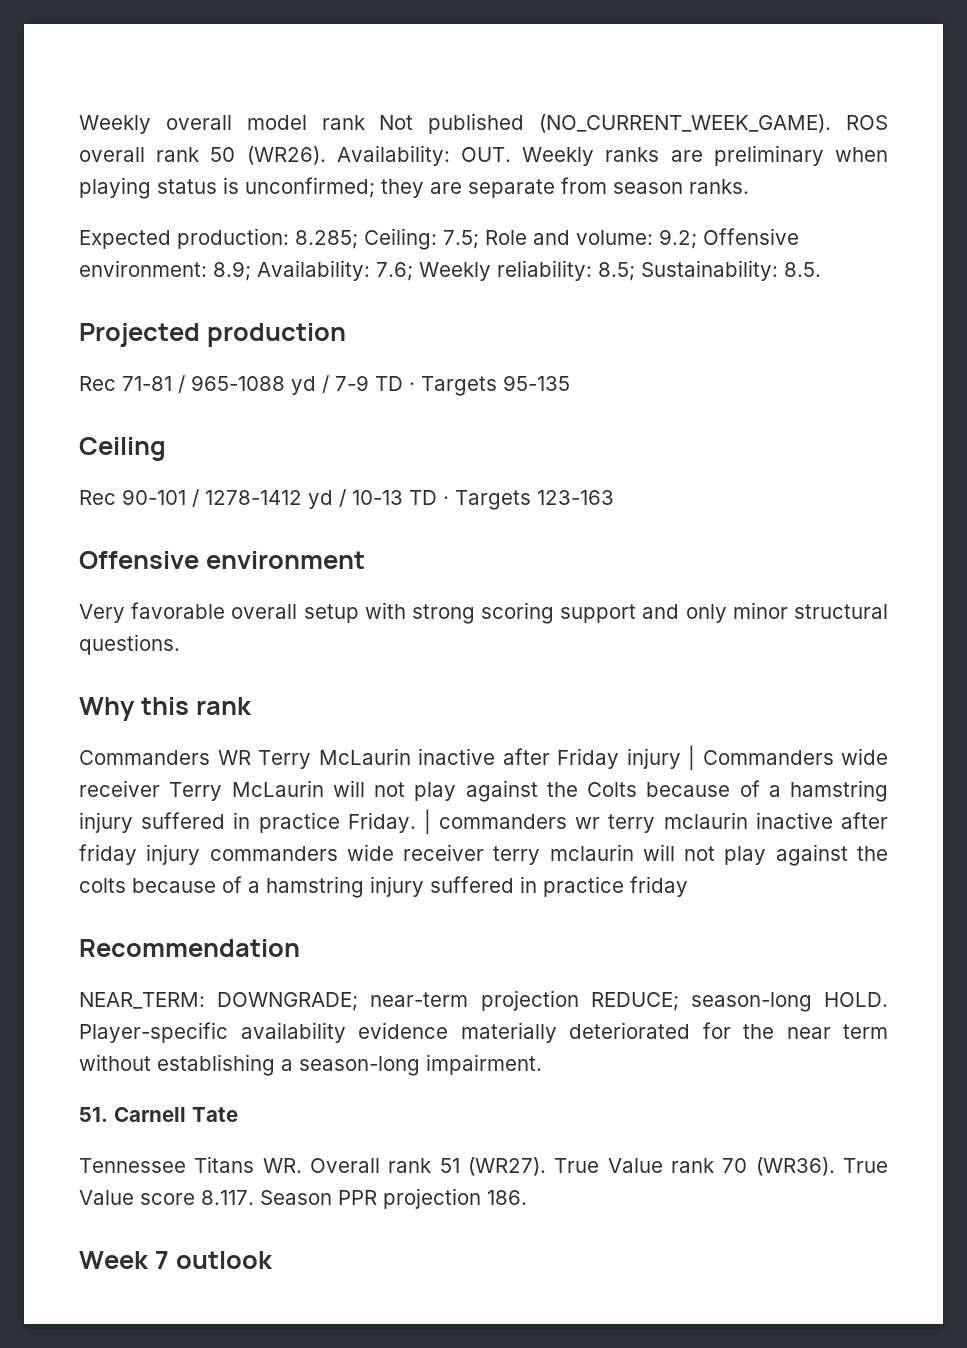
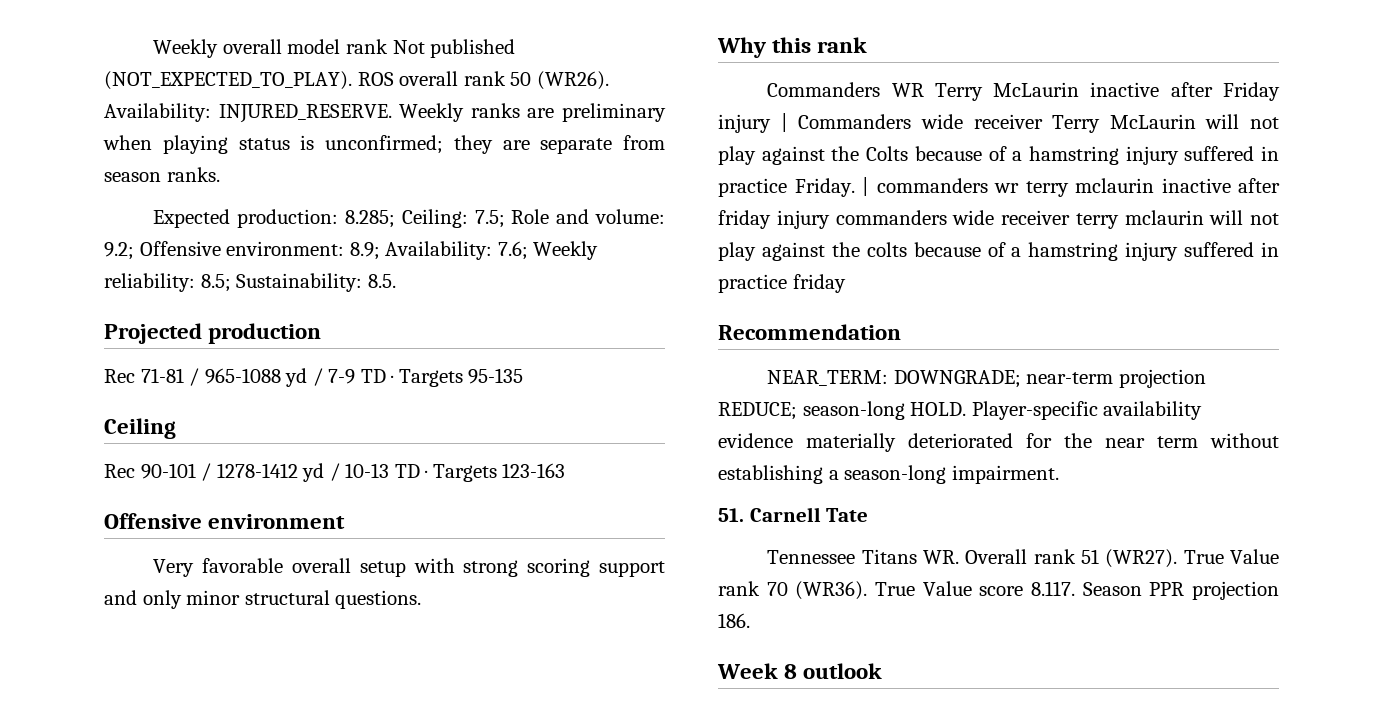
- Weekly overall model rank Not published (NO_CURRENT_WEEK_GAME).
+ Weekly overall model rank Not published (NOT_EXPECTED_TO_PLAY).
- Availability: OUT. Weekly ranks are preliminary when playing status is unconfirmed; they are separate from season ranks.
+ Availability: INJURED_RESERVE. Weekly ranks are preliminary when playing status is unconfirmed; they are separate from season ranks.
- Week 7 outlook
+ Week 8 outlook

